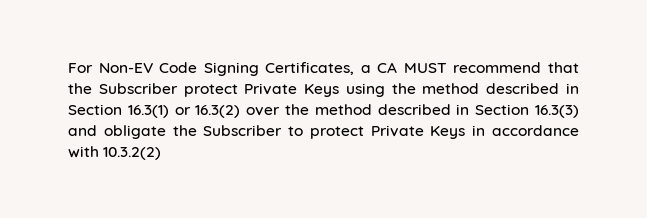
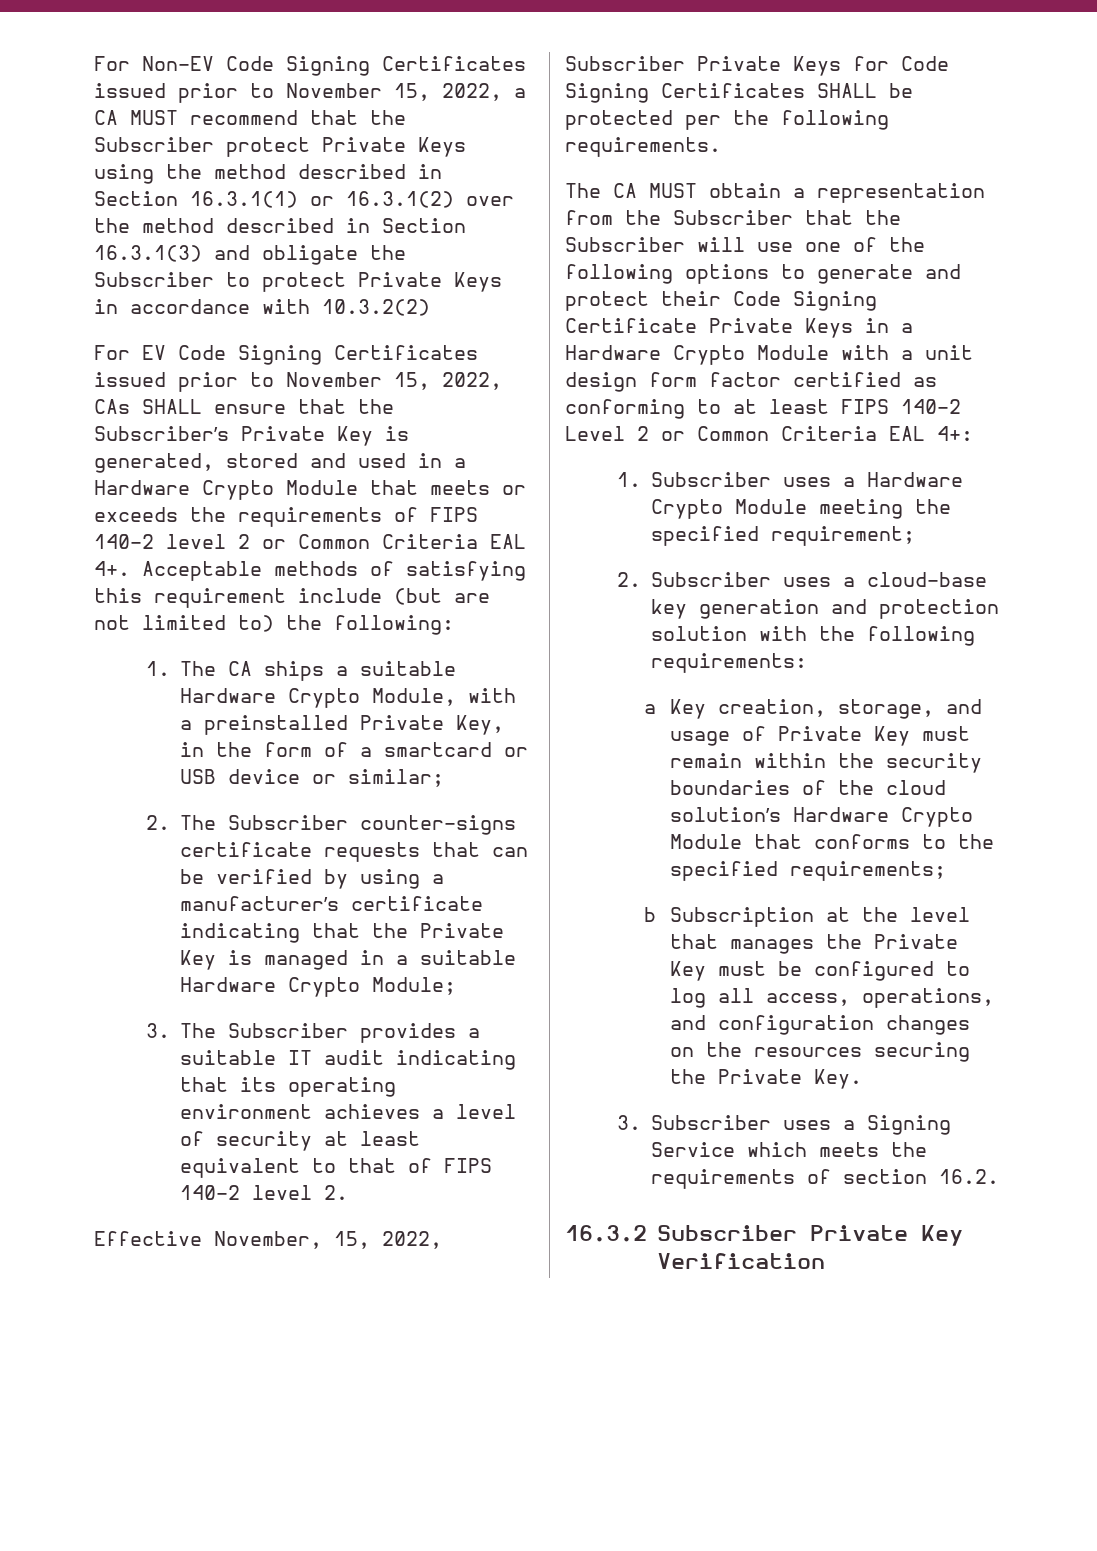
- For Non-EV Code Signing Certificates, a CA MUST recommend that the Subscriber protect Private Keys using the method described in Section 16.3(1) or 16.3(2) over the method described in Section 16.3(3) and obligate the Subscriber to protect Private Keys in accordance with 10.3.2(2)
+ For Non-EV Code Signing Certificates issued prior to November 15, 2022, a CA MUST recommend that the Subscriber protect Private Keys using the method described in Section 16.3.1(1) or 16.3.1(2) over the method described in Section 16.3.1(3) and obligate the Subscriber to protect Private Keys in accordance with 10.3.2(2)
+ For EV Code Signing Certificates issued prior to November 15, 2022, CAs SHALL ensure that the Subscriber’s Private Key is generated, stored and used in a Hardware Crypto Module that meets or exceeds the requirements of FIPS 140-2 level 2 or Common Criteria EAL 4+. Acceptable methods of satisfying this requirement include (but are not limited to) the following:
+ 1. The CA ships a suitable Hardware Crypto Module, with a preinstalled Private Key, in the form of a smartcard or USB device or similar;
+ 2. The Subscriber counter-signs certificate requests that can be verified by using a manufacturer’s certificate indicating that the Private Key is managed in a suitable Hardware Crypto Module;
+ 3. The Subscriber provides a suitable IT audit indicating that its operating environment achieves a level of security at least equivalent to that of FIPS 140-2 level 2.
+ Effective November, 15, 2022, Subscriber Private Keys for Code Signing Certificates SHALL be protected per the following requirements.
+ The CA MUST obtain a representation from the Subscriber that the Subscriber will use one of the following options to generate and protect their Code Signing Certificate Private Keys in a Hardware Crypto Module with a unit design form factor certified as conforming to at least FIPS 140-2 Level 2 or Common Criteria EAL 4+:
+ 1. Subscriber uses a Hardware Crypto Module meeting the specified requirement;
+ 2. Subscriber uses a cloud-base key generation and protection solution with the following requirements:
+ a Key creation, storage, and usage of Private Key must remain within the security boundaries of the cloud solution’s Hardware Crypto Module that conforms to the specified requirements;
+ b Subscription at the level that manages the Private Key must be configured to log all access, operations, and configuration changes on the resources securing the Private Key.
+ 3. Subscriber uses a Signing Service which meets the requirements of section 16.2.
+ 16.3.2 Subscriber Private Key Verification

